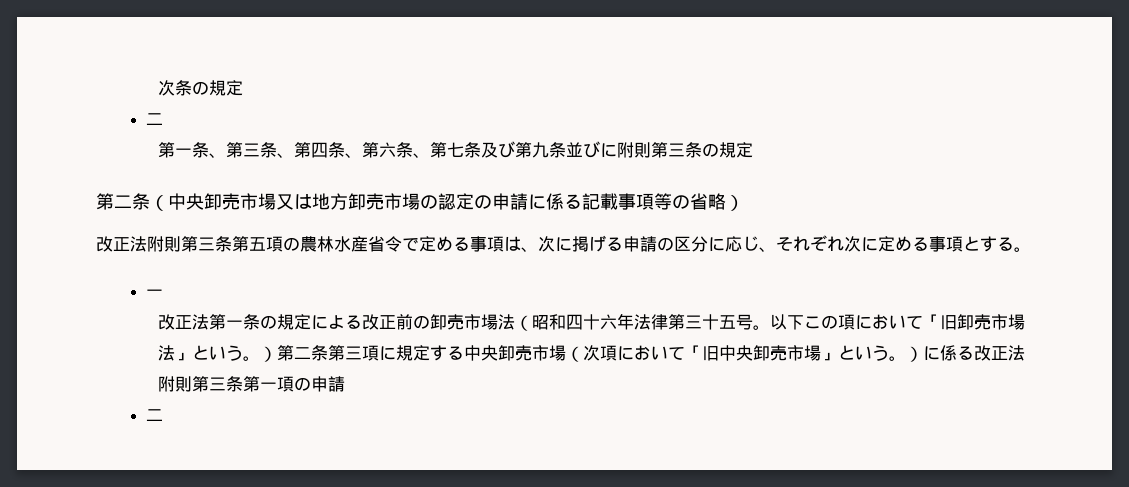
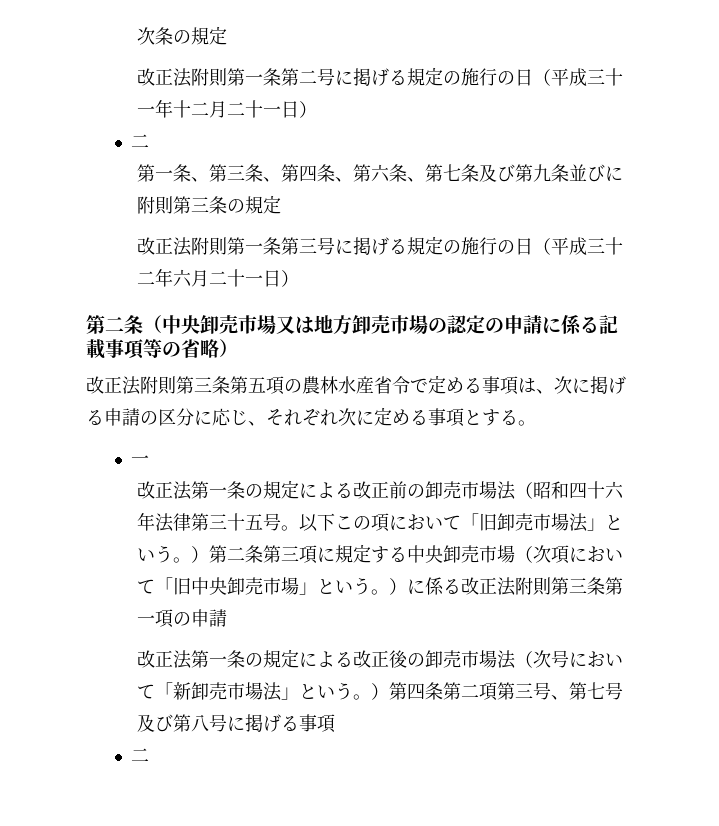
+ 改正法附則第一条第二号に掲げる規定の施行の日（平成三十一年十二月二十一日）
+ 改正法附則第一条第三号に掲げる規定の施行の日（平成三十二年六月二十一日）
+ 改正法第一条の規定による改正後の卸売市場法（次号において「新卸売市場法」という。）第四条第二項第三号、第七号及び第八号に掲げる事項

